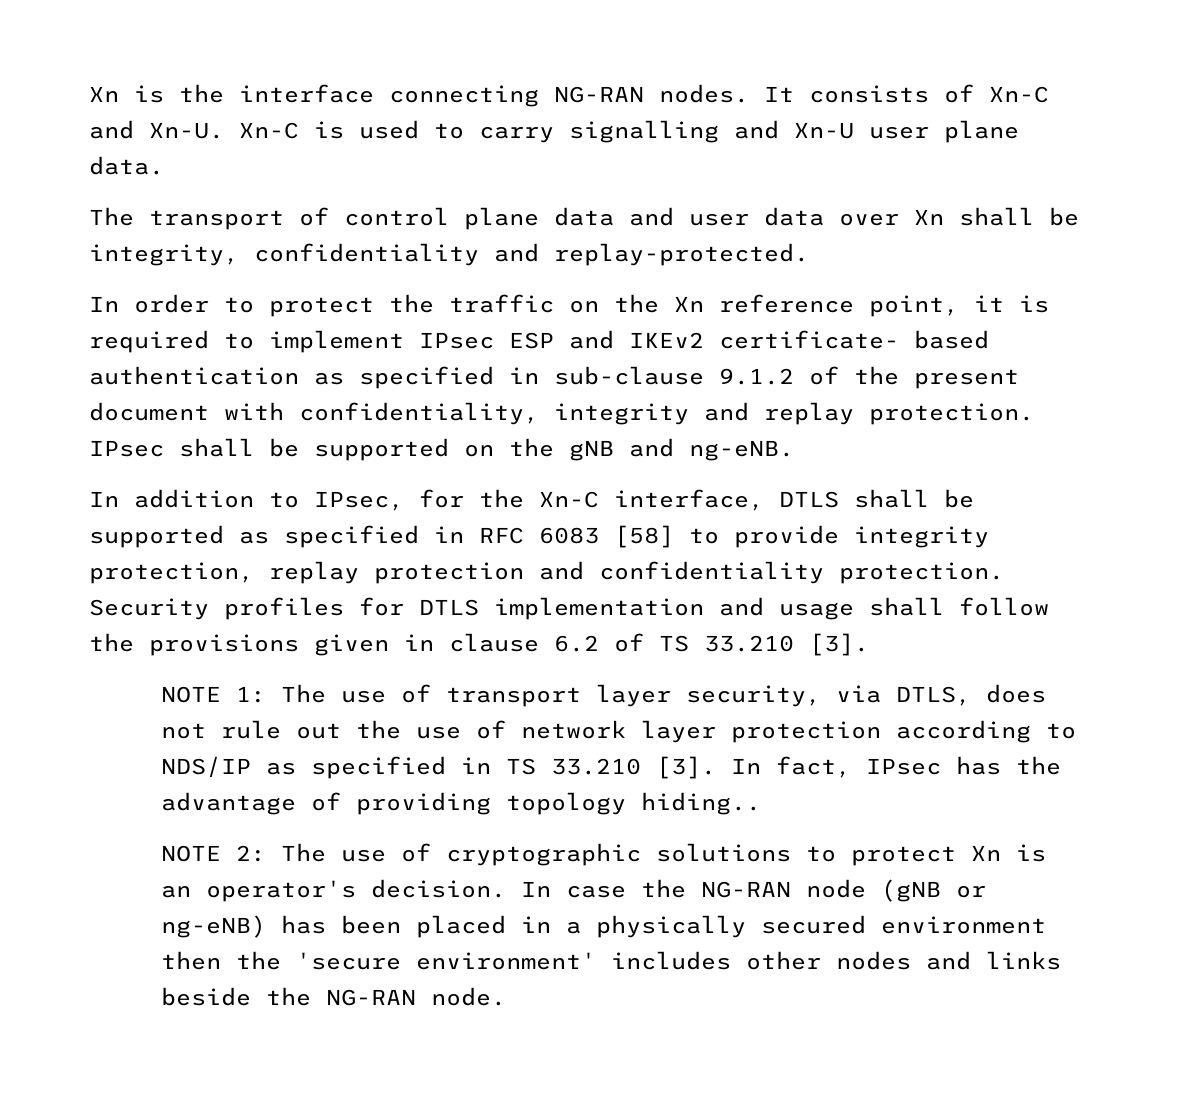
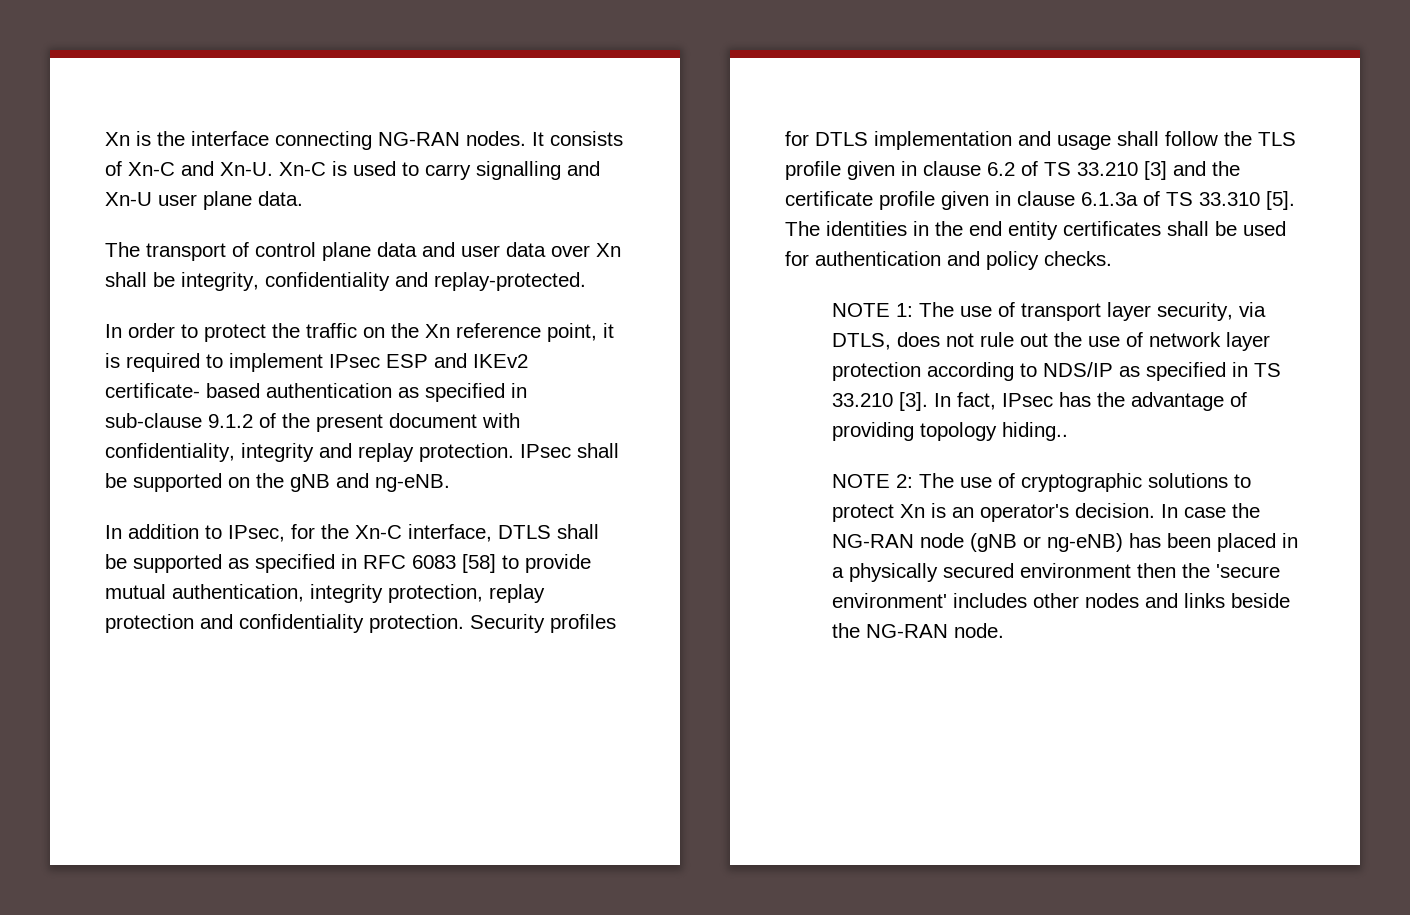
- In addition to IPsec, for the Xn-C interface, DTLS shall be supported as specified in RFC 6083 [58] to provide integrity protection, replay protection and confidentiality protection.
+ In addition to IPsec, for the Xn-C interface, DTLS shall be supported as specified in RFC 6083 [58] to provide mutual authentication, integrity protection, replay protection and confidentiality protection.
- Security profiles for DTLS implementation and usage shall follow the provisions given in clause 6.2 of TS 33.210 [3].
+ Security profiles for DTLS implementation and usage shall follow the TLS profile given in clause 6.2 of TS 33.210 [3] and the certificate profile given in clause 6.1.3a of TS 33.310 [5]. The identities in the end entity certificates shall be used for authentication and policy checks.

